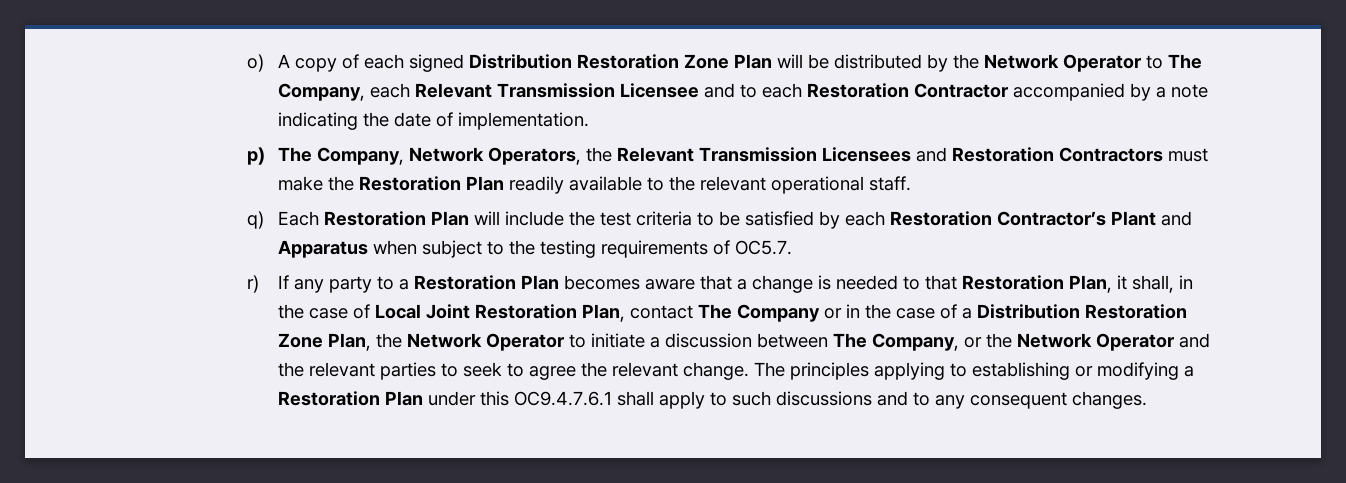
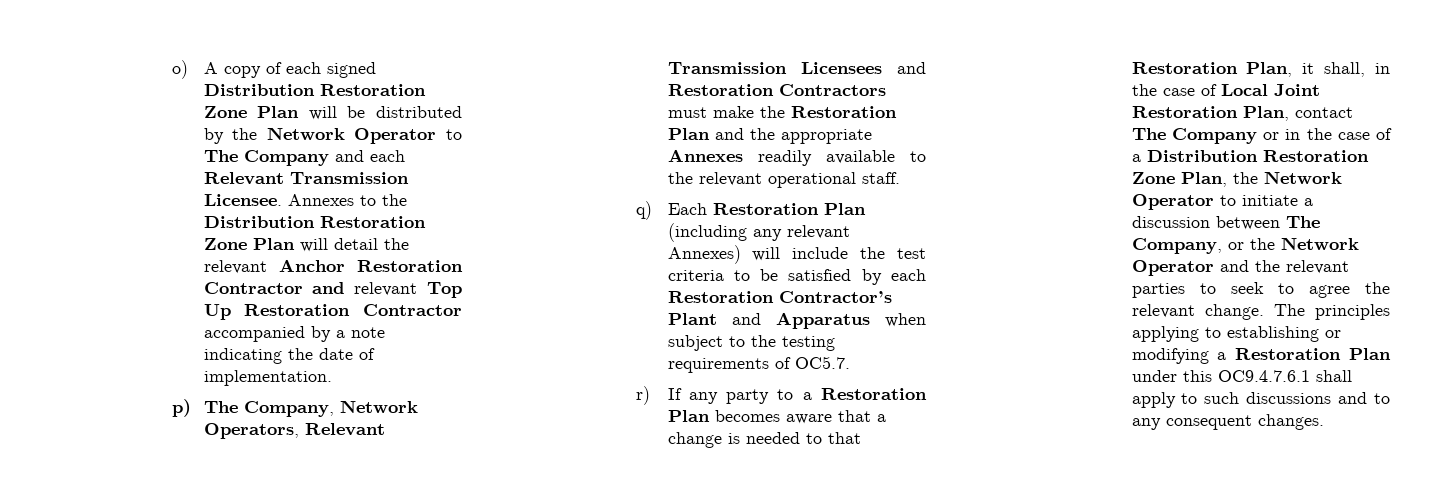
- o) A copy of each signed Distribution Restoration Zone Plan will be distributed by the Network Operator to The Company, each Relevant Transmission Licensee and to each Restoration Contractor accompanied by a note indicating the date of implementation.
+ o) A copy of each signed Distribution Restoration Zone Plan will be distributed by the Network Operator to The Company and each Relevant Transmission Licensee. Annexes to the Distribution Restoration Zone Plan will detail the relevant Anchor Restoration Contractor and relevant Top Up Restoration Contractor accompanied by a note indicating the date of implementation.
- p) The Company, Network Operators, the Relevant Transmission Licensees and Restoration Contractors must make the Restoration Plan readily available to the relevant operational staff.
+ p) The Company, Network Operators, Relevant Transmission Licensees and Restoration Contractors must make the Restoration Plan and the appropriate Annexes readily available to the relevant operational staff.
- q) Each Restoration Plan will include the test criteria to be satisfied by each Restoration Contractor’s Plant and Apparatus when subject to the testing requirements of OC5.7.
+ q) Each Restoration Plan (including any relevant Annexes) will include the test criteria to be satisfied by each Restoration Contractor’s Plant and Apparatus when subject to the testing requirements of OC5.7.

